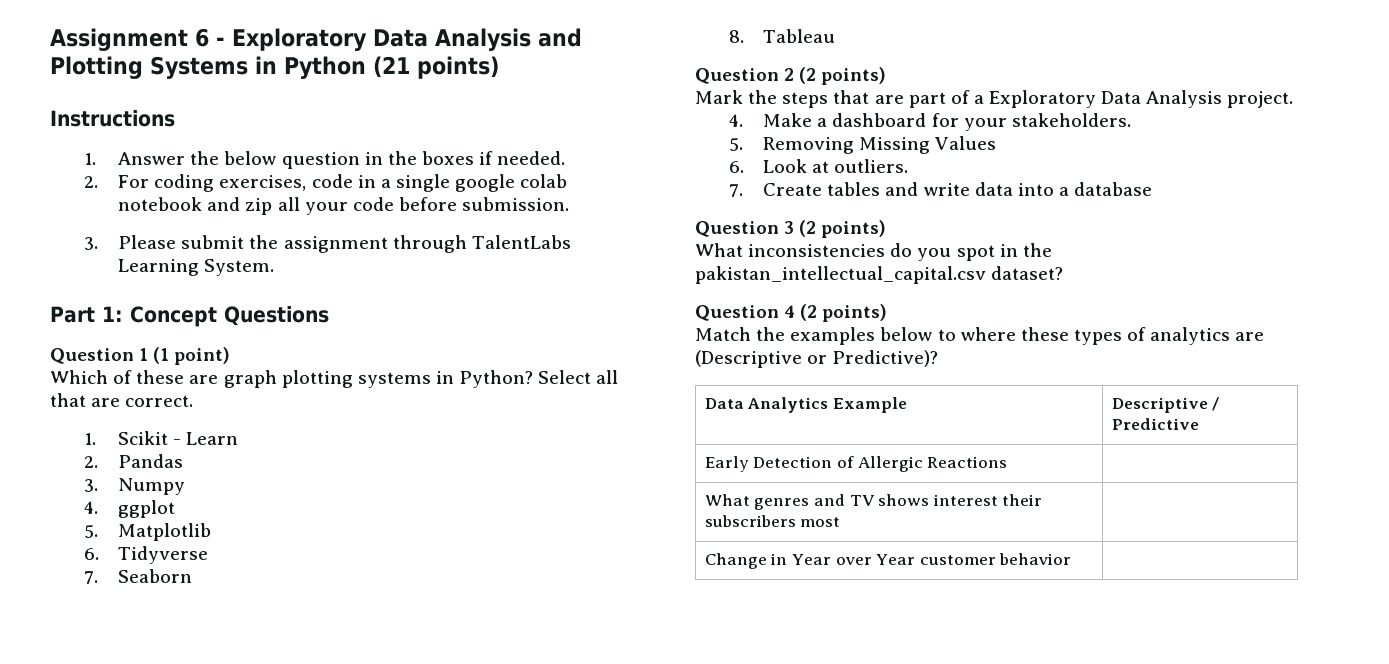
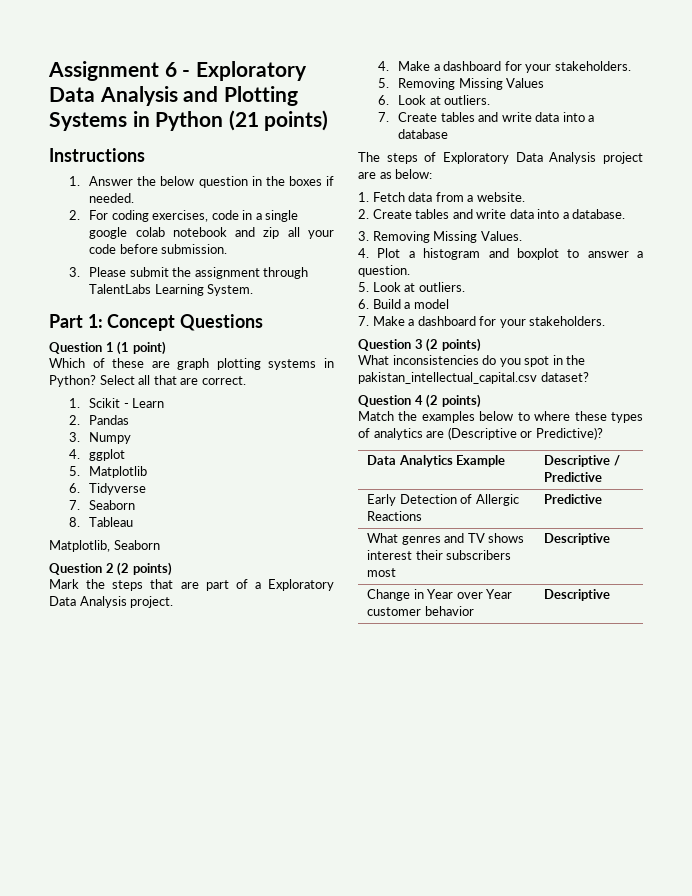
+ Matplotlib, Seaborn
+ The steps of Exploratory Data Analysis project are as below:
+ 1. Fetch data from a website.
+ 2. Create tables and write data into a database.
+ 3. Removing Missing Values.
+ 4. Plot a histogram and boxplot to answer a question.
+ 5. Look at outliers.
+ 6. Build a model
+ 7. Make a dashboard for your stakeholders.
- Early Detection of Allergic Reactions |
+ Early Detection of Allergic Reactions | Predictive
- What genres and TV shows interest their subscribers most |
+ What genres and TV shows interest their subscribers most | Descriptive
- Change in Year over Year customer behavior |
+ Change in Year over Year customer behavior | Descriptive

